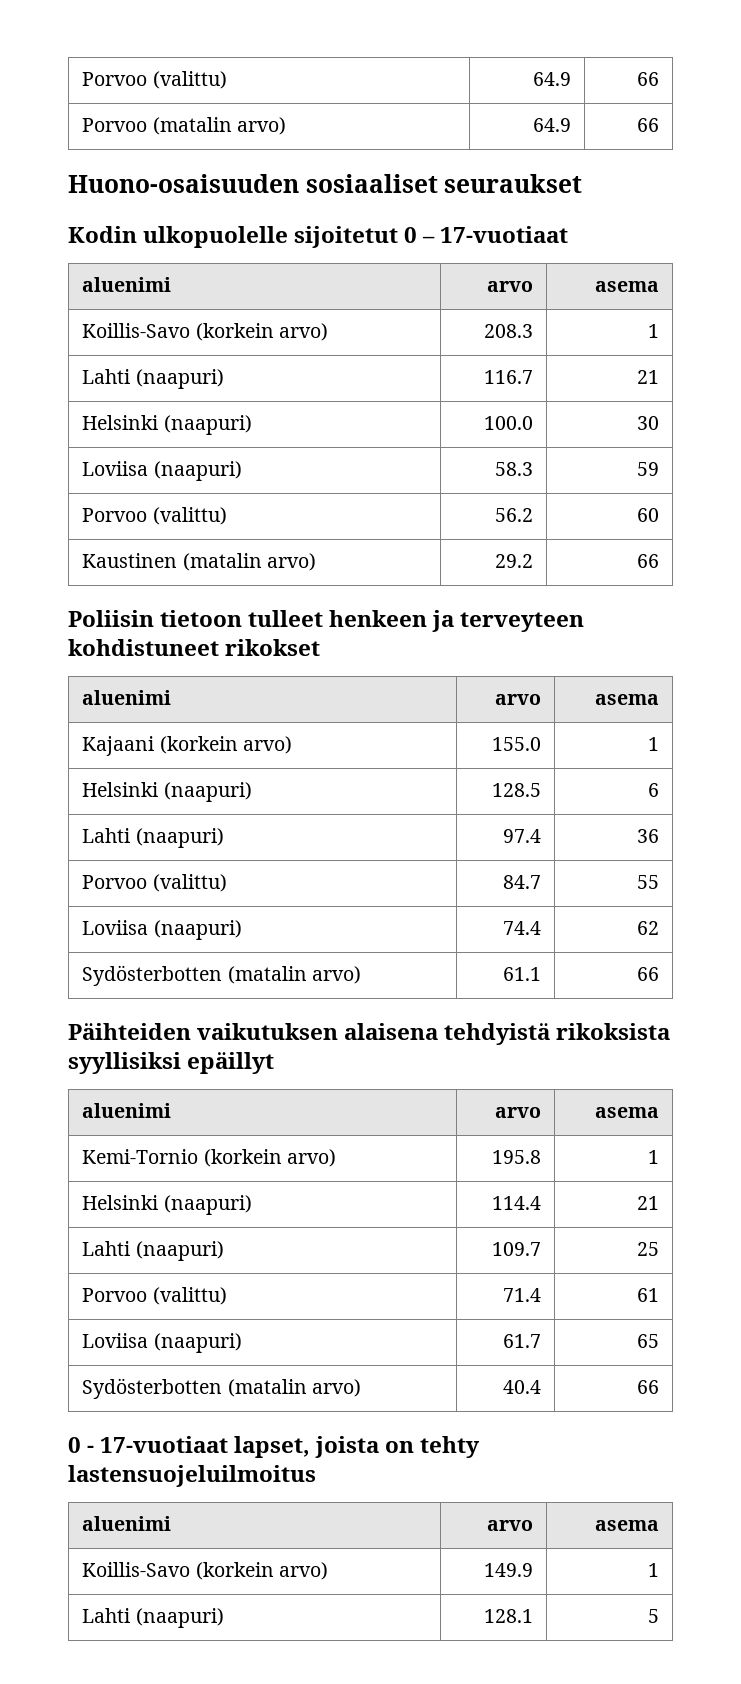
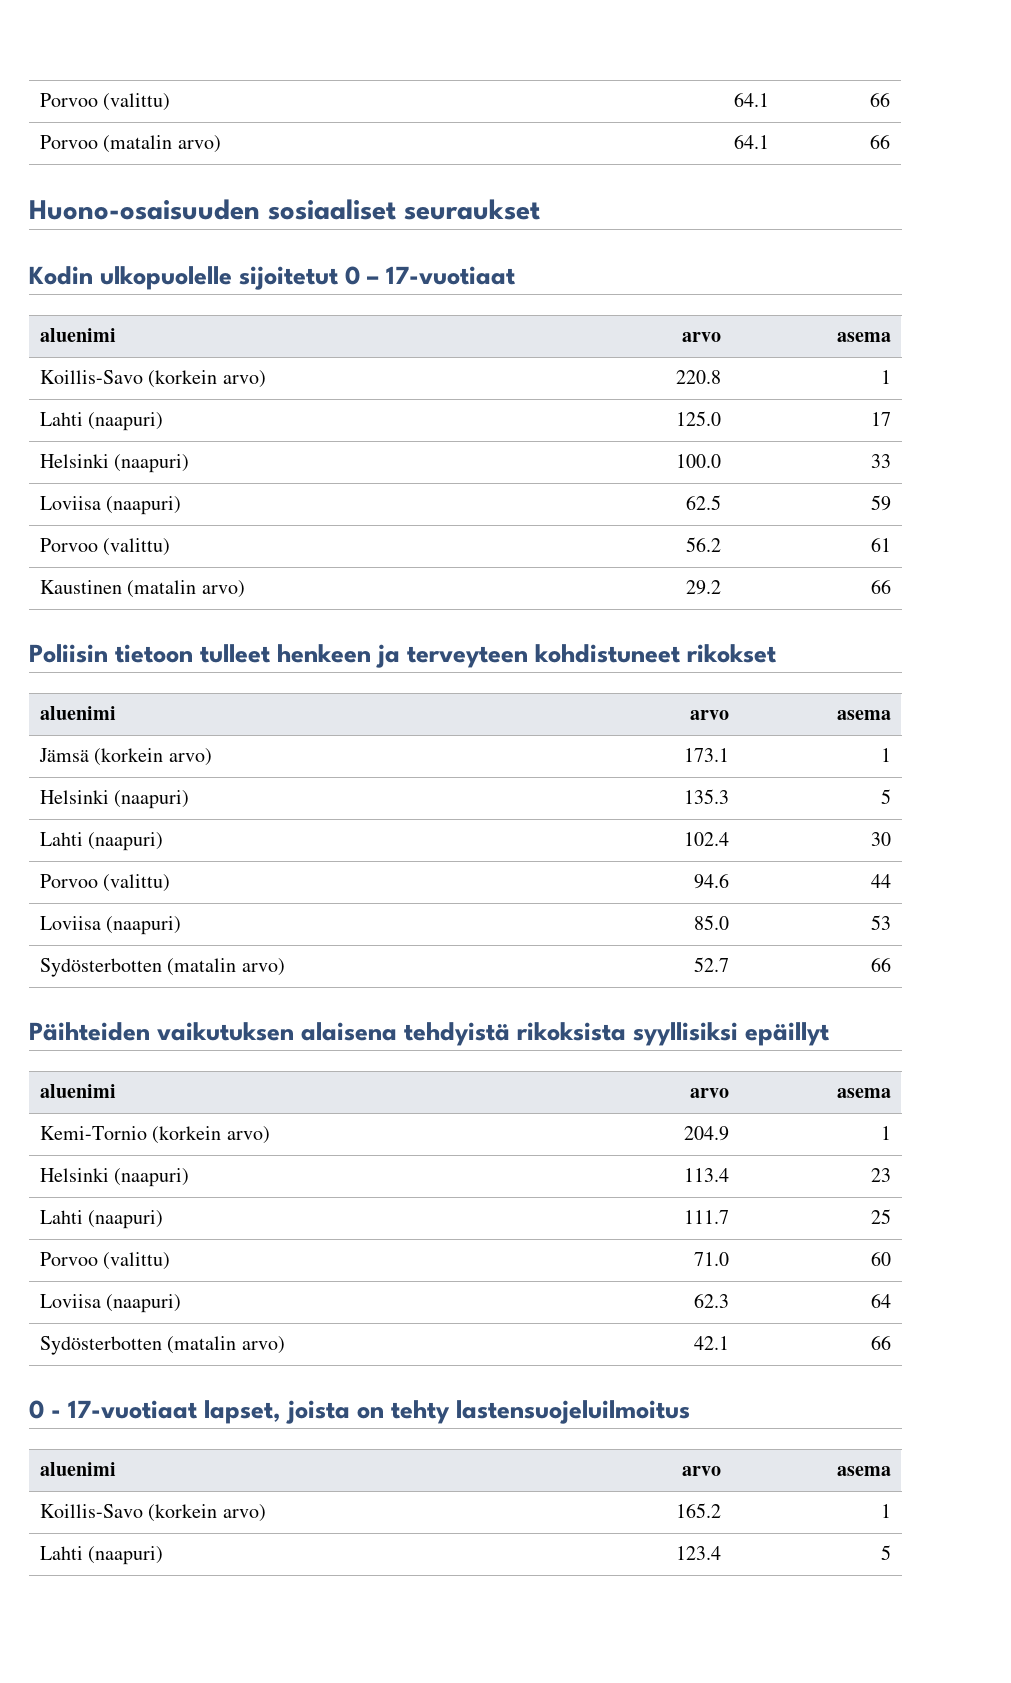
- Porvoo (valittu) | 64.9 | 66
+ Porvoo (valittu) | 64.1 | 66
- Porvoo (matalin arvo) | 64.9 | 66
+ Porvoo (matalin arvo) | 64.1 | 66
- Koillis-Savo (korkein arvo) | 208.3 | 1
- Lahti (naapuri) | 116.7 | 21
+ Koillis-Savo (korkein arvo) | 220.8 | 1
+ Lahti (naapuri) | 125.0 | 17
- Helsinki (naapuri) | 100.0 | 30
- Loviisa (naapuri) | 58.3 | 59
+ Helsinki (naapuri) | 100.0 | 33
+ Loviisa (naapuri) | 62.5 | 59
- Porvoo (valittu) | 56.2 | 60
+ Porvoo (valittu) | 56.2 | 61
- Kajaani (korkein arvo) | 155.0 | 1
- Helsinki (naapuri) | 128.5 | 6
- Lahti (naapuri) | 97.4 | 36
- Porvoo (valittu) | 84.7 | 55
- Loviisa (naapuri) | 74.4 | 62
- Sydösterbotten (matalin arvo) | 61.1 | 66
+ Jämsä (korkein arvo) | 173.1 | 1
+ Helsinki (naapuri) | 135.3 | 5
+ Lahti (naapuri) | 102.4 | 30
+ Porvoo (valittu) | 94.6 | 44
+ Loviisa (naapuri) | 85.0 | 53
+ Sydösterbotten (matalin arvo) | 52.7 | 66
- Kemi-Tornio (korkein arvo) | 195.8 | 1
- Helsinki (naapuri) | 114.4 | 21
- Lahti (naapuri) | 109.7 | 25
+ Kemi-Tornio (korkein arvo) | 204.9 | 1
+ Helsinki (naapuri) | 113.4 | 23
+ Lahti (naapuri) | 111.7 | 25
- Porvoo (valittu) | 71.4 | 61
- Loviisa (naapuri) | 61.7 | 65
- Sydösterbotten (matalin arvo) | 40.4 | 66
+ Porvoo (valittu) | 71.0 | 60
+ Loviisa (naapuri) | 62.3 | 64
+ Sydösterbotten (matalin arvo) | 42.1 | 66
- Koillis-Savo (korkein arvo) | 149.9 | 1
- Lahti (naapuri) | 128.1 | 5
+ Koillis-Savo (korkein arvo) | 165.2 | 1
+ Lahti (naapuri) | 123.4 | 5

